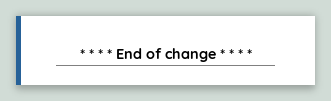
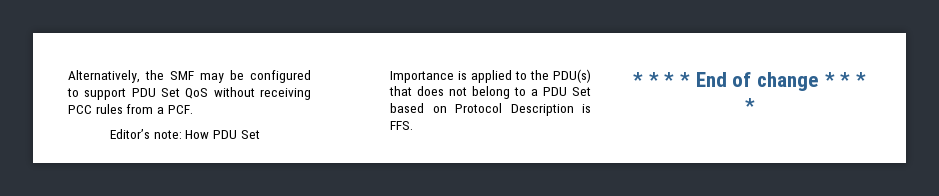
+ Alternatively, the SMF may be configured to support PDU Set QoS without receiving PCC rules from a PCF.
+ Editor’s note: How PDU Set Importance is applied to the PDU(s) that does not belong to a PDU Set based on Protocol Description is FFS.

